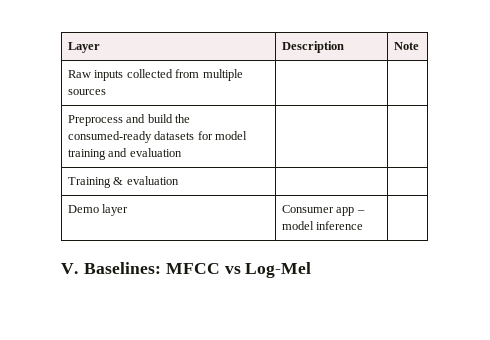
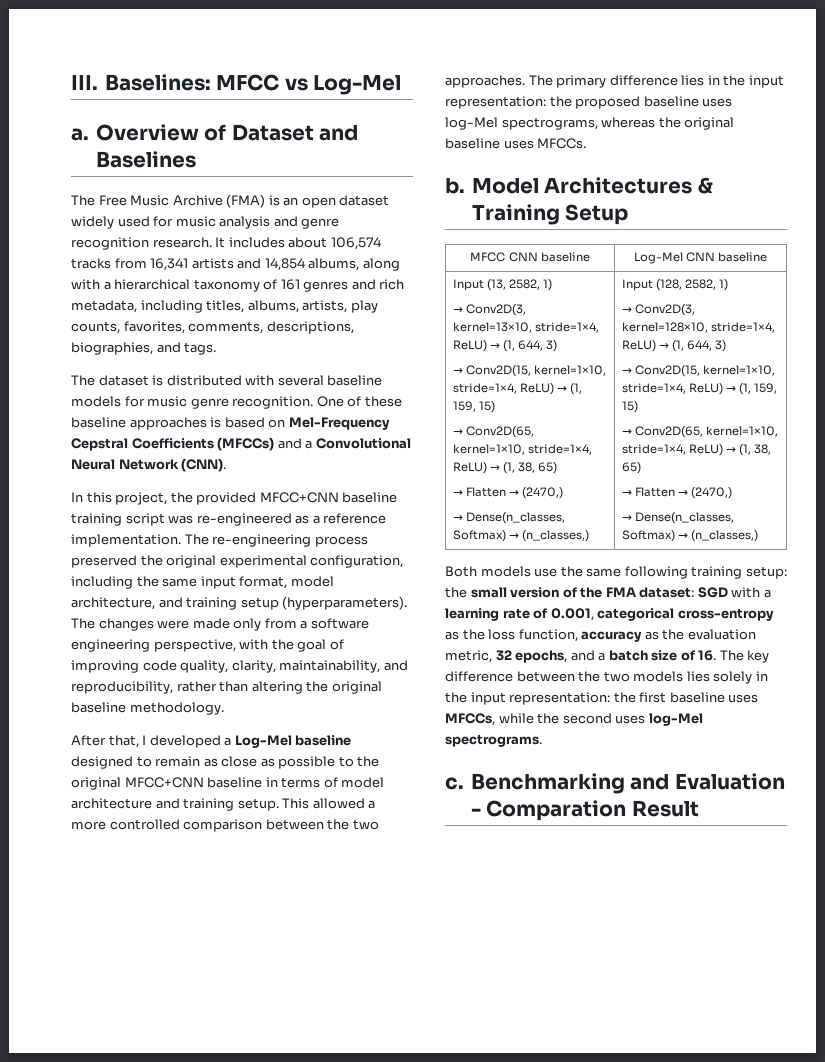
- Layer | Description | Note
- Raw inputs collected from multiple sources | |
- Preprocess and build the consumed-ready datasets for model training and evaluation | |
- Training & evaluation | |
- Demo layer | Consumer app – model inference |
- V. Baselines: MFCC vs Log-Mel
+ III. Baselines: MFCC vs Log-Mel
+ a. Overview of Dataset and Baselines
+ The Free Music Archive (FMA) is an open dataset widely used for music analysis and genre recognition research. It includes about 106,574 tracks from 16,341 artists and 14,854 albums, along with a hierarchical taxonomy of 161 genres and rich metadata, including titles, albums, artists, play counts, favorites, comments, descriptions, biographies, and tags.
+ The dataset is distributed with several baseline models for music genre recognition. One of these baseline approaches is based on Mel-Frequency Cepstral Coefficients (MFCCs) and a Convolutional Neural Network (CNN).
+ In this project, the provided MFCC+CNN baseline training script was re-engineered as a reference implementation. The re-engineering process preserved the original experimental configuration, including the same input format, model architecture, and training setup (hyperparameters). The changes were made only from a software engineering perspective, with the goal of improving code quality, clarity, maintainability, and reproducibility, rather than altering the original baseline methodology.
+ After that, I developed a Log-Mel baseline designed to remain as close as possible to the original MFCC+CNN baseline in terms of model architecture and training setup. This allowed a more controlled comparison between the two approaches. The primary difference lies in the input representation: the proposed baseline uses log-Mel spectrograms, whereas the original baseline uses MFCCs.
+ b. Model Architectures & Training Setup
+ MFCC CNN baseline | Log-Mel CNN baseline
+ Input (13, 2582, 1)
+ → Conv2D(3, kernel=13×10, stride=1×4, ReLU) → (1, 644, 3)
+ → Conv2D(15, kernel=1×10, stride=1×4, ReLU) → (1, 159, 15)
+ → Conv2D(65, kernel=1×10, stride=1×4, ReLU) → (1, 38, 65)
+ → Flatten → (2470,)
+ → Dense(n_classes, Softmax) → (n_classes,) | Input (128, 2582, 1)
+ → Conv2D(3, kernel=128×10, stride=1×4, ReLU) → (1, 644, 3)
+ → Conv2D(15, kernel=1×10, stride=1×4, ReLU) → (1, 159, 15)
+ → Conv2D(65, kernel=1×10, stride=1×4, ReLU) → (1, 38, 65)
+ → Flatten → (2470,)
+ → Dense(n_classes, Softmax) → (n_classes,)
+ Both models use the same following training setup: the small version of the FMA dataset: SGD with a learning rate of 0.001, categorical cross-entropy as the loss function, accuracy as the evaluation metric, 32 epochs, and a batch size of 16. The key difference between the two models lies solely in the input representation: the first baseline uses MFCCs, while the second uses log-Mel spectrograms.
+ c. Benchmarking and Evaluation - Comparation Result

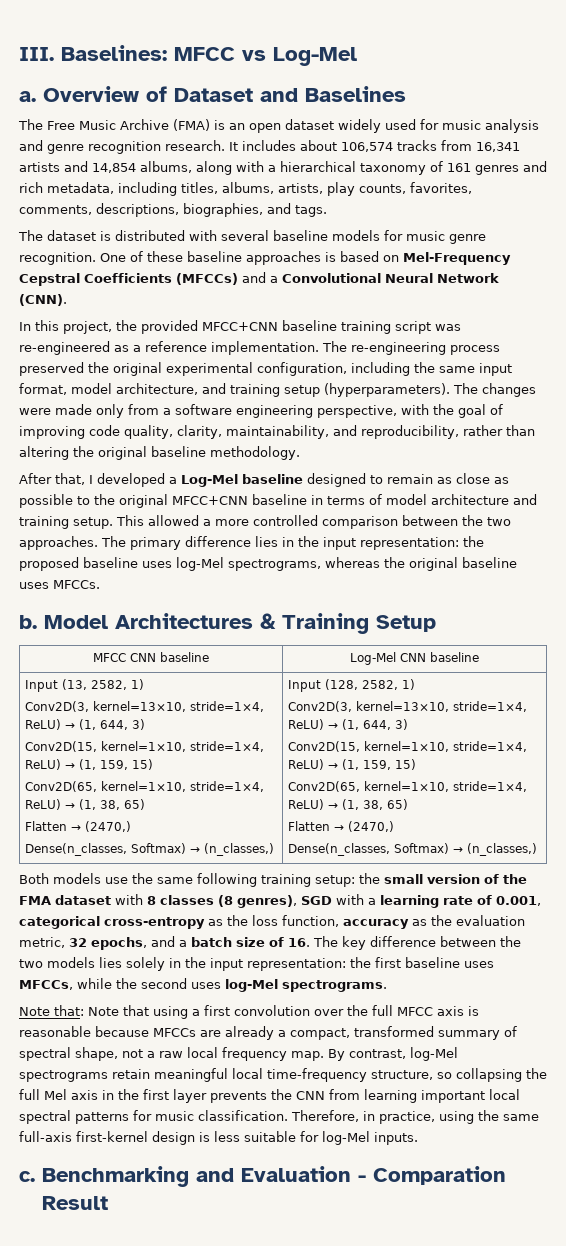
  Input (13, 2582, 1)
- → Conv2D(3, kernel=13×10, stride=1×4, ReLU) → (1, 644, 3)
- → Conv2D(15, kernel=1×10, stride=1×4, ReLU) → (1, 159, 15)
- → Conv2D(65, kernel=1×10, stride=1×4, ReLU) → (1, 38, 65)
- → Flatten → (2470,)
- → Dense(n_classes, Softmax) → (n_classes,)
+ Conv2D(3, kernel=13×10, stride=1×4, ReLU) → (1, 644, 3)
+ Conv2D(15, kernel=1×10, stride=1×4, ReLU) → (1, 159, 15)
+ Conv2D(65, kernel=1×10, stride=1×4, ReLU) → (1, 38, 65)
+ Flatten → (2470,)
+ Dense(n_classes, Softmax) → (n_classes,)
  Input (128, 2582, 1)
- → Conv2D(3, kernel=128×10, stride=1×4, ReLU) → (1, 644, 3)
- → Conv2D(15, kernel=1×10, stride=1×4, ReLU) → (1, 159, 15)
- → Conv2D(65, kernel=1×10, stride=1×4, ReLU) → (1, 38, 65)
- → Flatten → (2470,)
- → Dense(n_classes, Softmax) → (n_classes,)
+ Conv2D(3, kernel=13×10, stride=1×4, ReLU) → (1, 644, 3)
+ Conv2D(15, kernel=1×10, stride=1×4, ReLU) → (1, 159, 15)
+ Conv2D(65, kernel=1×10, stride=1×4, ReLU) → (1, 38, 65)
+ Flatten → (2470,)
+ Dense(n_classes, Softmax) → (n_classes,)
- the small version of the FMA dataset: SGD with a learning rate of 0.001, categorical cross-entropy as the loss function, accuracy as the evaluation metric, 32 epochs, and a batch size of 16. The key difference between the two models lies solely in the input representation:
+ the small version of the FMA dataset with 8 classes (8 genres), SGD with a learning rate of 0.001, categorical cross-entropy as the loss function, accuracy as the evaluation metric, 32 epochs, and a batch size of 16. The key difference between the two models lies solely in the input representation:
+ Note that: Note that using a first convolution over the full MFCC axis is reasonable because MFCCs are already a compact, transformed summary of spectral shape, not a raw local frequency map. By contrast, log-Mel spectrograms retain meaningful local time-frequency structure, so collapsing the full Mel axis in the first layer prevents the CNN from learning important local spectral patterns for music classification. Therefore, in practice, using the same full-axis first-kernel design is less suitable for log-Mel inputs.

